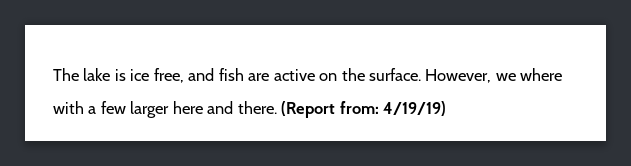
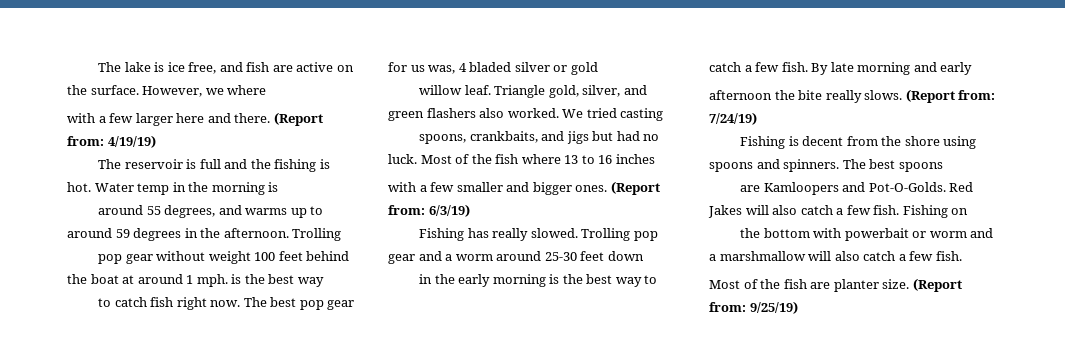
+ The reservoir is full and the fishing is hot. Water temp in the morning is
+ around 55 degrees, and warms up to around 59 degrees in the afternoon. Trolling
+ pop gear without weight 100 feet behind the boat at around 1 mph. is the best way
+ to catch fish right now. The best pop gear for us was, 4 bladed silver or gold
+ willow leaf. Triangle gold, silver, and green flashers also worked. We tried casting
+ spoons, crankbaits, and jigs but had no luck. Most of the fish where 13 to 16 inches
+ with a few smaller and bigger ones. (Report from: 6/3/19)
+ Fishing has really slowed. Trolling pop gear and a worm around 25-30 feet down
+ in the early morning is the best way to catch a few fish. By late morning and early
+ afternoon the bite really slows. (Report from: 7/24/19)
+ Fishing is decent from the shore using spoons and spinners. The best spoons
+ are Kamloopers and Pot-O-Golds. Red Jakes will also catch a few fish. Fishing on
+ the bottom with powerbait or worm and a marshmallow will also catch a few fish.
+ Most of the fish are planter size. (Report from: 9/25/19)

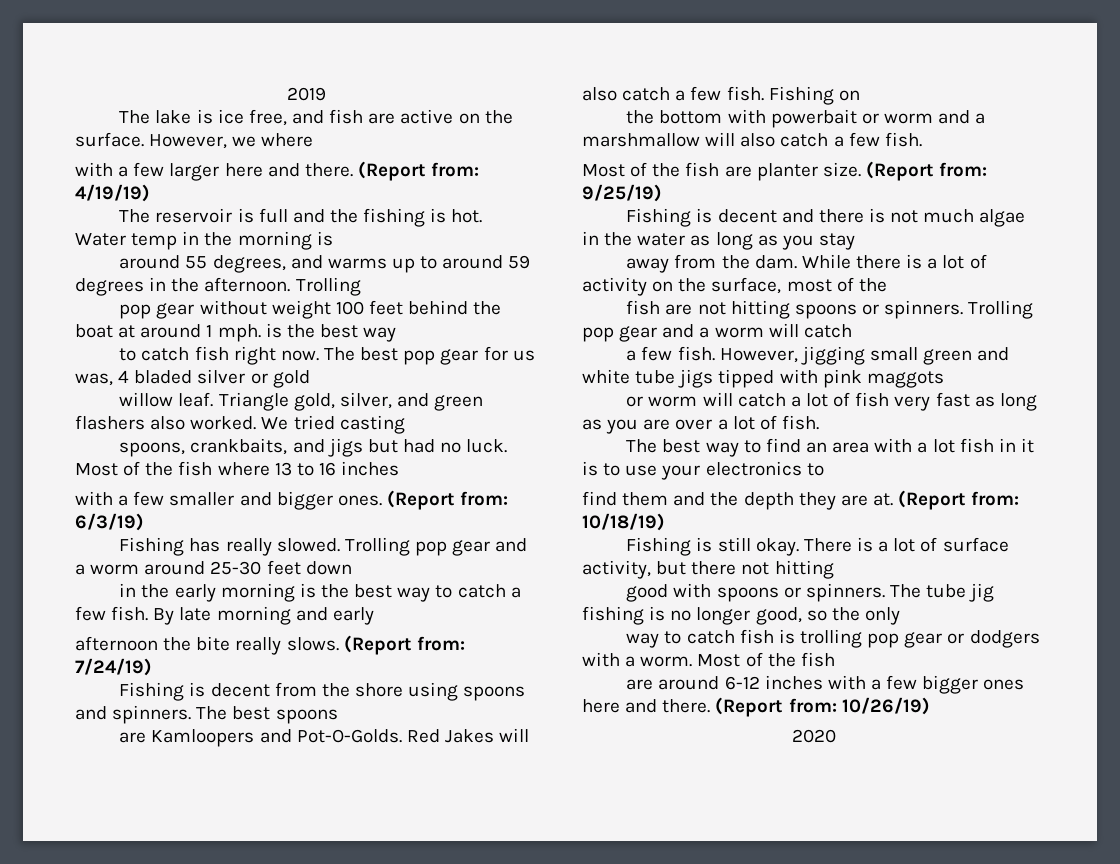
+ 2019
+ Fishing is decent and there is not much algae in the water as long as you stay
+ away from the dam. While there is a lot of activity on the surface, most of the
+ fish are not hitting spoons or spinners. Trolling pop gear and a worm will catch
+ a few fish. However, jigging small green and white tube jigs tipped with pink maggots
+ or worm will catch a lot of fish very fast as long as you are over a lot of fish.
+ The best way to find an area with a lot fish in it is to use your electronics to
+ find them and the depth they are at. (Report from: 10/18/19)
+ Fishing is still okay. There is a lot of surface activity, but there not hitting
+ good with spoons or spinners. The tube jig fishing is no longer good, so the only
+ way to catch fish is trolling pop gear or dodgers with a worm. Most of the fish
+ are around 6-12 inches with a few bigger ones here and there. (Report from: 10/26/19)
+ 2020

